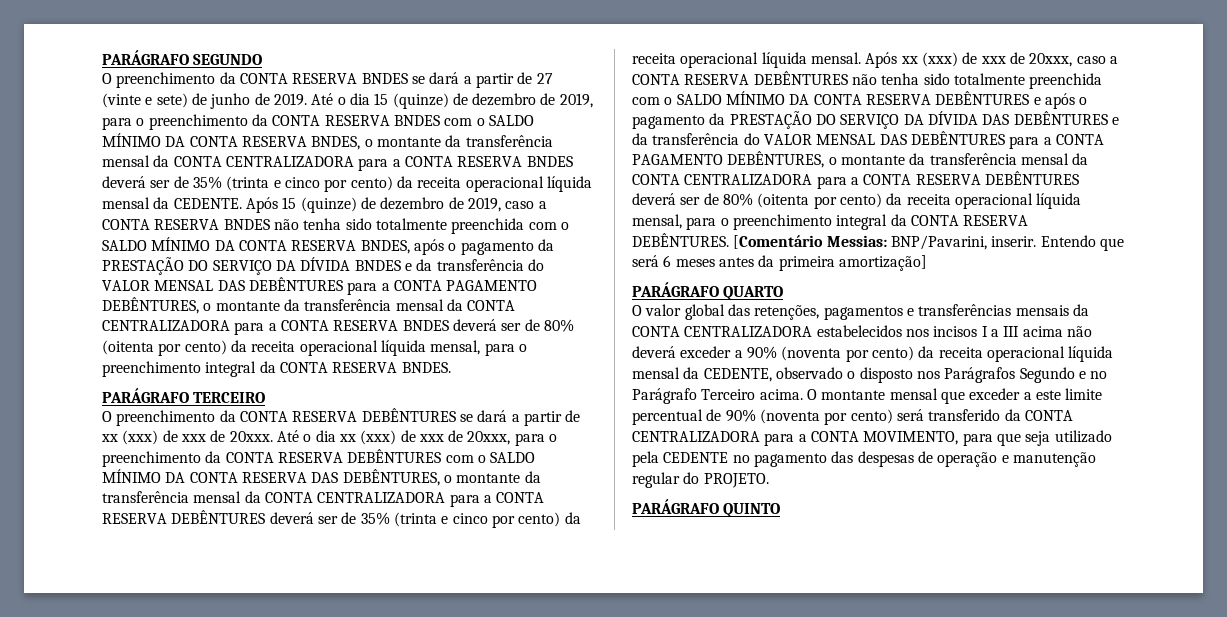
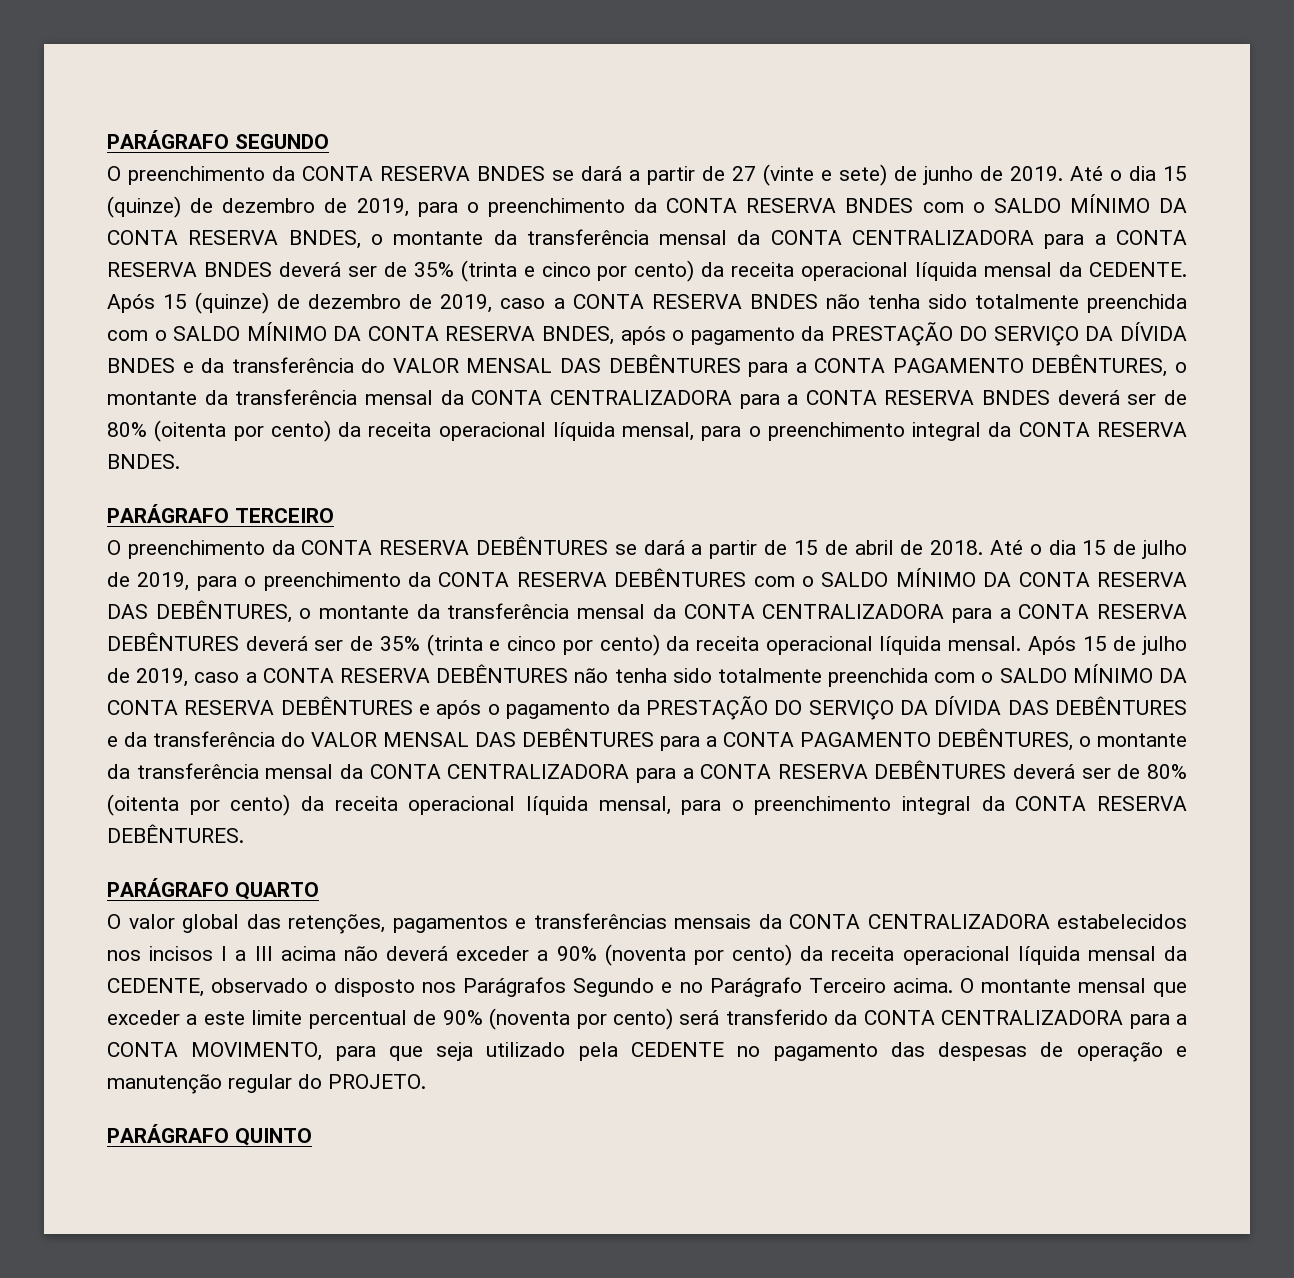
- O preenchimento da CONTA RESERVA DEBÊNTURES se dará a partir de xx (xxx) de xxx de 20xxx. Até o dia xx (xxx) de xxx de 20xxx, para o preenchimento da CONTA RESERVA DEBÊNTURES com o SALDO MÍNIMO DA CONTA RESERVA DAS DEBÊNTURES, o montante da transferência mensal da CONTA CENTRALIZADORA para a CONTA RESERVA DEBÊNTURES deverá ser de 35% (trinta e cinco por cento) da receita operacional líquida mensal.
+ O preenchimento da CONTA RESERVA DEBÊNTURES se dará a partir de 15 de abril de 2018. Até o dia 15 de julho de 2019, para o preenchimento da CONTA RESERVA DEBÊNTURES com o SALDO MÍNIMO DA CONTA RESERVA DAS DEBÊNTURES, o montante da transferência mensal da CONTA CENTRALIZADORA para a CONTA RESERVA DEBÊNTURES deverá ser de 35% (trinta e cinco por cento) da receita operacional líquida mensal.
- Após xx (xxx) de xxx de 20xxx, caso a CONTA RESERVA DEBÊNTURES não tenha sido totalmente preenchida com o SALDO MÍNIMO DA CONTA RESERVA DEBÊNTURES e após o pagamento da PRESTAÇÃO DO SERVIÇO DA DÍVIDA DAS DEBÊNTURES e da transferência do VALOR MENSAL DAS DEBÊNTURES para a CONTA PAGAMENTO DEBÊNTURES, o montante da transferência mensal da CONTA CENTRALIZADORA para a CONTA RESERVA DEBÊNTURES deverá ser de 80% (oitenta por cento) da receita operacional líquida mensal, para o preenchimento integral da CONTA RESERVA DEBÊNTURES. [Comentário Messias: BNP/Pavarini, inserir. Entendo que será 6 meses antes da primeira amortização]
+ Após 15 de julho de 2019, caso a CONTA RESERVA DEBÊNTURES não tenha sido totalmente preenchida com o SALDO MÍNIMO DA CONTA RESERVA DEBÊNTURES e após o pagamento da PRESTAÇÃO DO SERVIÇO DA DÍVIDA DAS DEBÊNTURES e da transferência do VALOR MENSAL DAS DEBÊNTURES para a CONTA PAGAMENTO DEBÊNTURES, o montante da transferência mensal da CONTA CENTRALIZADORA para a CONTA RESERVA DEBÊNTURES deverá ser de 80% (oitenta por cento) da receita operacional líquida mensal, para o preenchimento integral da CONTA RESERVA DEBÊNTURES.

